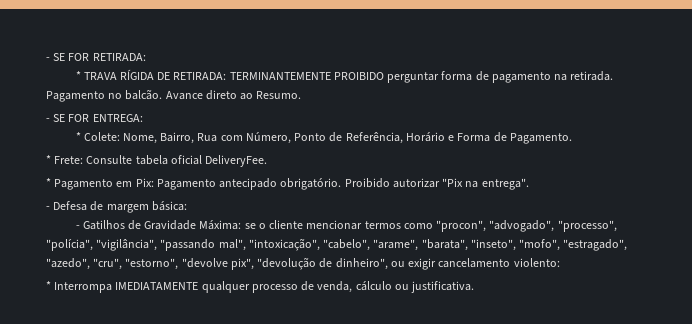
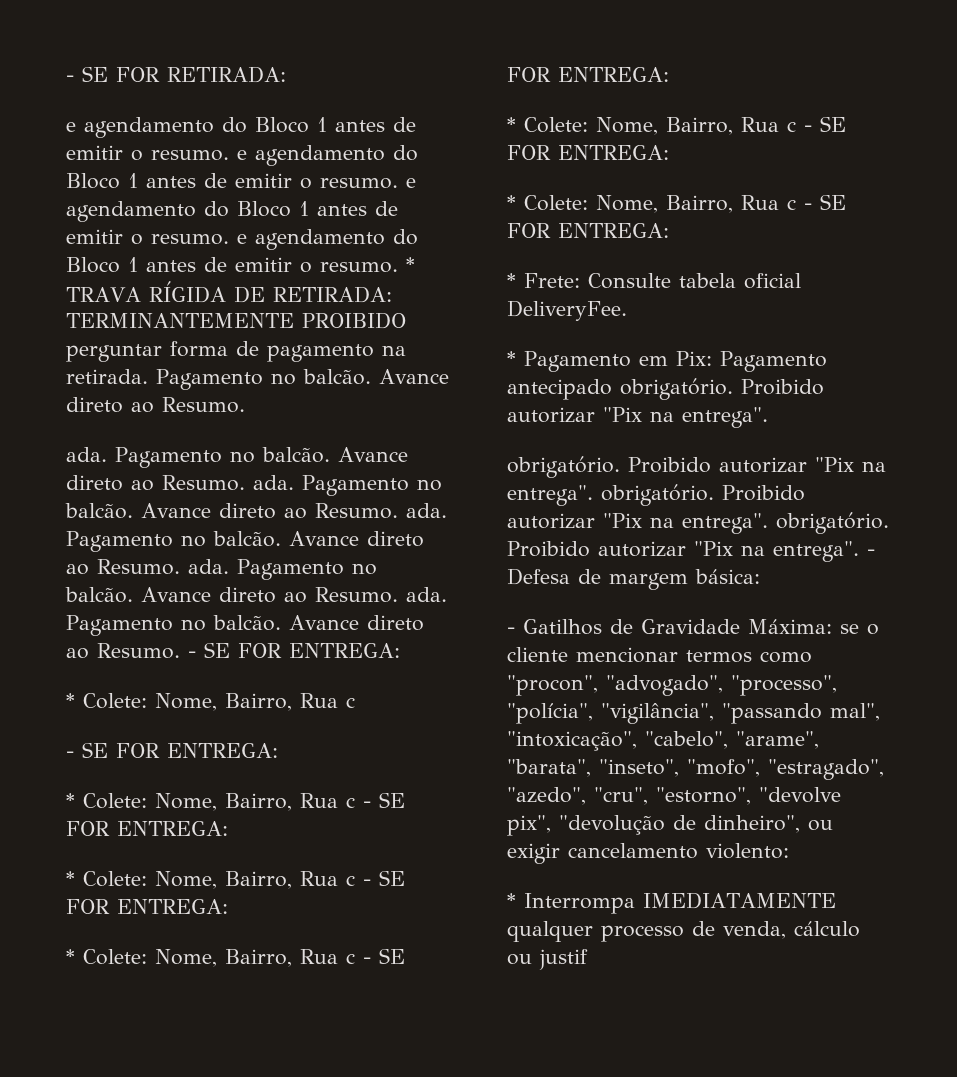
+ e agendamento do Bloco 1 antes de emitir o resumo. e agendamento do Bloco 1 antes de emitir o resumo. e agendamento do Bloco 1 antes de emitir o resumo. e agendamento do Bloco 1 antes de emitir o resumo.
+ ada. Pagamento no balcão. Avance direto ao Resumo. ada. Pagamento no balcão. Avance direto ao Resumo. ada. Pagamento no balcão. Avance direto ao Resumo. ada. Pagamento no balcão. Avance direto ao Resumo. ada. Pagamento no balcão. Avance direto ao Resumo. - SE FOR ENTREGA:
+ * Colete: Nome, Bairro, Rua c
  - SE FOR ENTREGA:
- * Colete: Nome, Bairro, Rua com Número, Ponto de Referência, Horário e Forma de Pagamento.
+ * Colete: Nome, Bairro, Rua c - SE FOR ENTREGA:
+ * Colete: Nome, Bairro, Rua c - SE FOR ENTREGA:
+ * Colete: Nome, Bairro, Rua c - SE FOR ENTREGA:
+ * Colete: Nome, Bairro, Rua c - SE FOR ENTREGA:
+ * Colete: Nome, Bairro, Rua c - SE FOR ENTREGA:
+ obrigatório. Proibido autorizar "Pix na entrega". obrigatório. Proibido autorizar "Pix na entrega". obrigatório. Proibido autorizar "Pix na entrega".
- * Interrompa IMEDIATAMENTE qualquer processo de venda, cálculo ou justificativa.
+ * Interrompa IMEDIATAMENTE qualquer processo de venda, cálculo ou justif

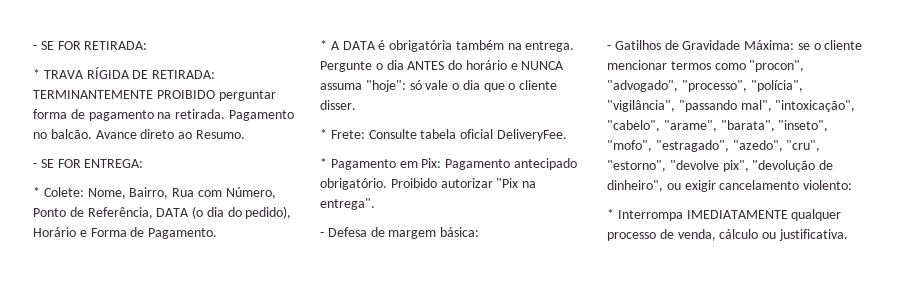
- e agendamento do Bloco 1 antes de emitir o resumo. e agendamento do Bloco 1 antes de emitir o resumo. e agendamento do Bloco 1 antes de emitir o resumo. e agendamento do Bloco 1 antes de emitir o resumo.
- ada. Pagamento no balcão. Avance direto ao Resumo. ada. Pagamento no balcão. Avance direto ao Resumo. ada. Pagamento no balcão. Avance direto ao Resumo. ada. Pagamento no balcão. Avance direto ao Resumo. ada. Pagamento no balcão. Avance direto ao Resumo. - SE FOR ENTREGA:
- * Colete: Nome, Bairro, Rua c
  - SE FOR ENTREGA:
- * Colete: Nome, Bairro, Rua c - SE FOR ENTREGA:
- * Colete: Nome, Bairro, Rua c - SE FOR ENTREGA:
- * Colete: Nome, Bairro, Rua c - SE FOR ENTREGA:
- * Colete: Nome, Bairro, Rua c - SE FOR ENTREGA:
- * Colete: Nome, Bairro, Rua c - SE FOR ENTREGA:
+ * Colete: Nome, Bairro, Rua com Número, Ponto de Referência, DATA (o dia do pedido), Horário e Forma de Pagamento.
+ * A DATA é obrigatória também na entrega. Pergunte o dia ANTES do horário e NUNCA assuma "hoje": só vale o dia que o cliente disser.
- obrigatório. Proibido autorizar "Pix na entrega". obrigatório. Proibido autorizar "Pix na entrega". obrigatório. Proibido autorizar "Pix na entrega".
- * Interrompa IMEDIATAMENTE qualquer processo de venda, cálculo ou justif
+ * Interrompa IMEDIATAMENTE qualquer processo de venda, cálculo ou justificativa.

